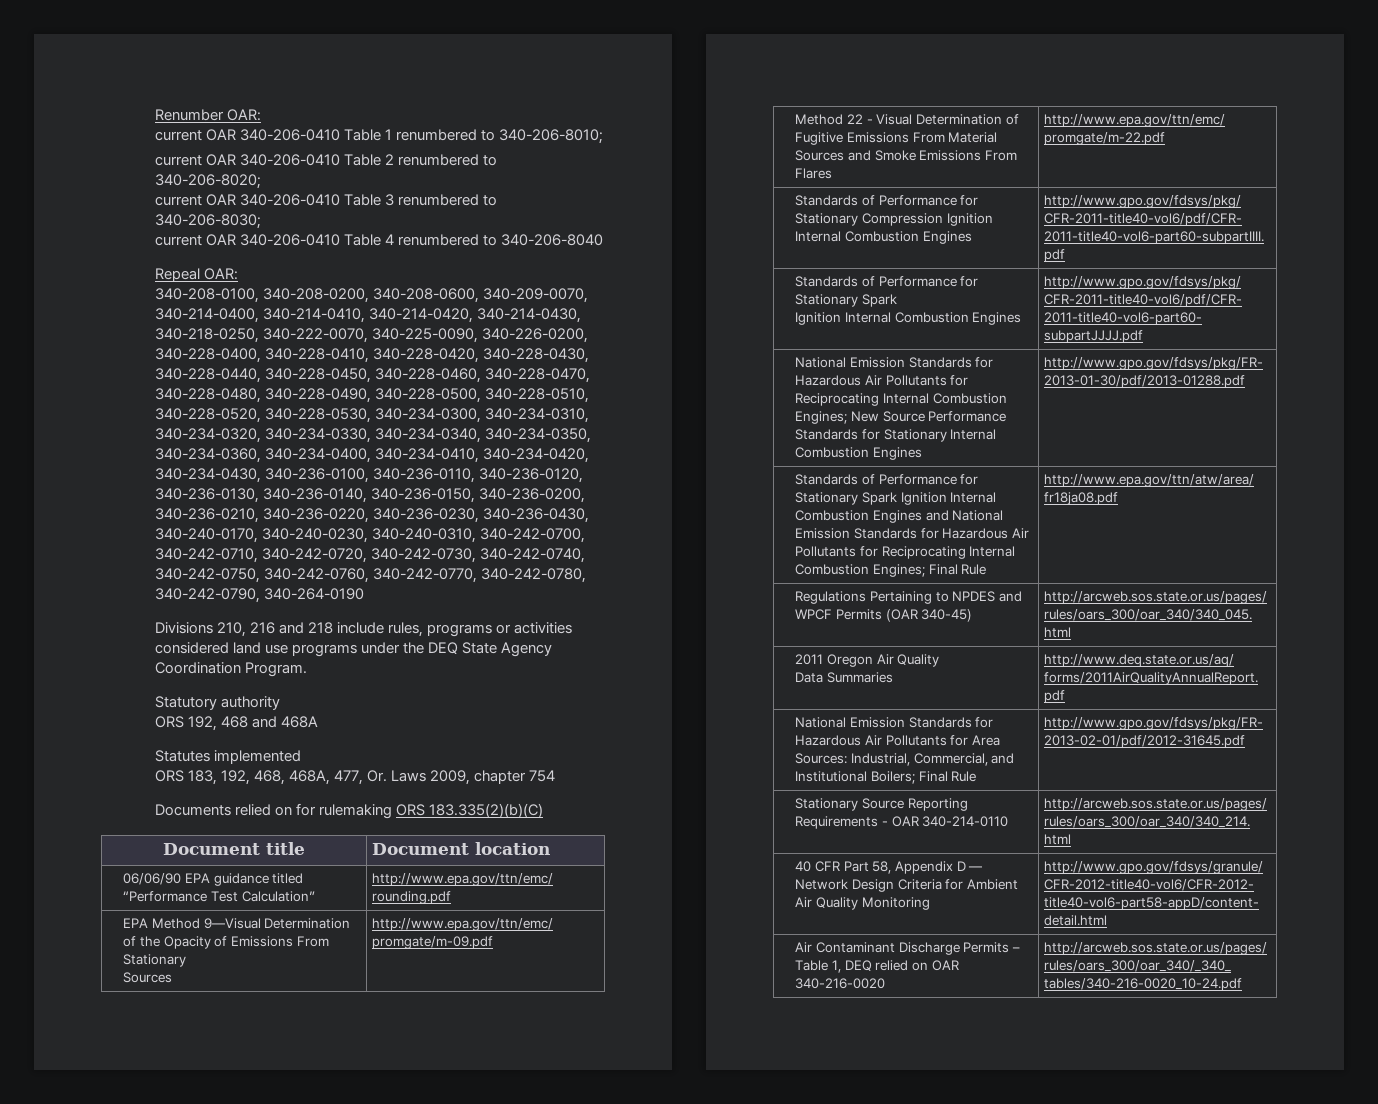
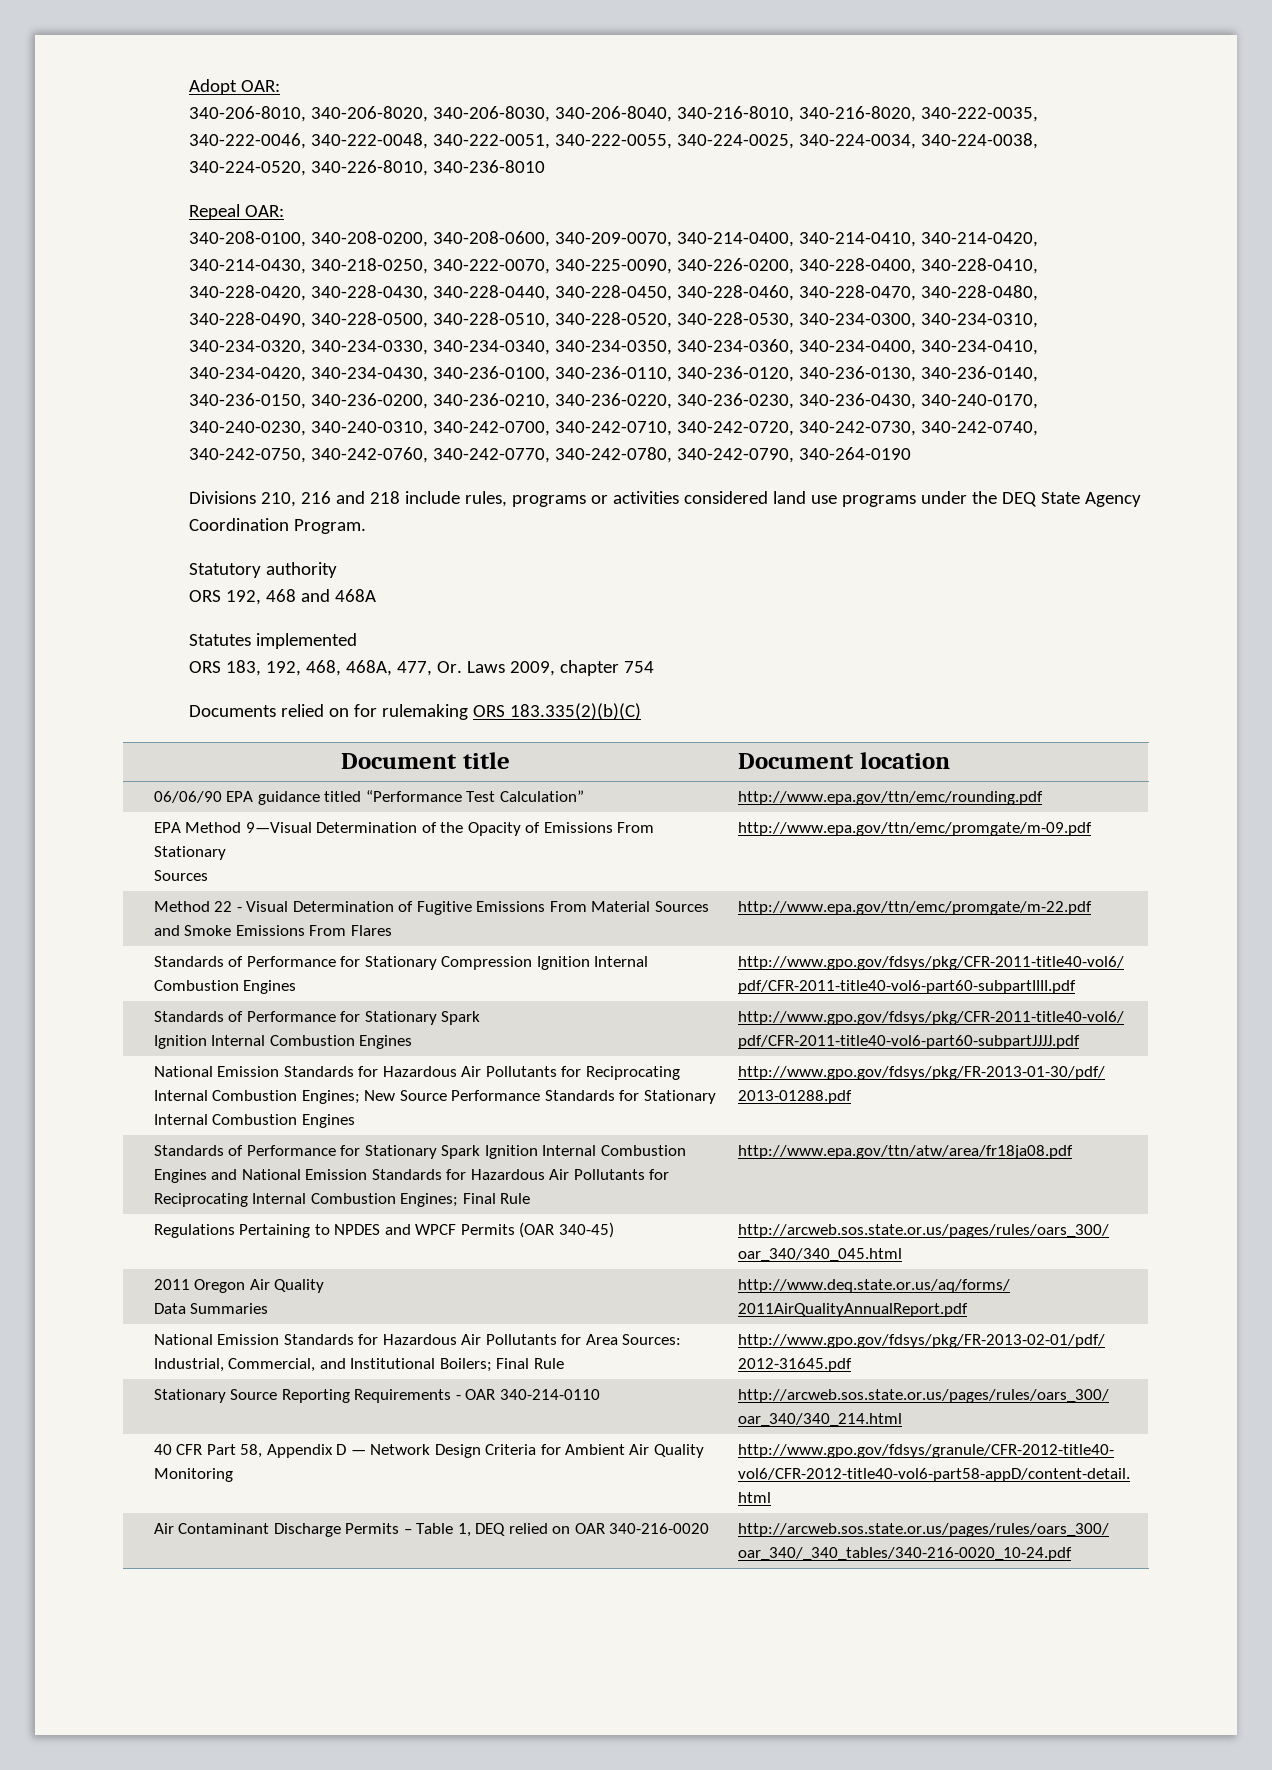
- Renumber OAR:
- current OAR 340-206-0410 Table 1 renumbered to 340-206-8010;
- current OAR 340-206-0410 Table 2 renumbered to 340-206-8020;
- current OAR 340-206-0410 Table 3 renumbered to 340-206-8030;
- current OAR 340-206-0410 Table 4 renumbered to 340-206-8040
+ Adopt OAR:
+ 340-206-8010, 340-206-8020, 340-206-8030, 340-206-8040, 340-216-8010, 340-216-8020, 340-222-0035, 340-222-0046, 340-222-0048, 340-222-0051, 340-222-0055, 340-224-0025, 340-224-0034, 340-224-0038, 340-224-0520, 340-226-8010, 340-236-8010

